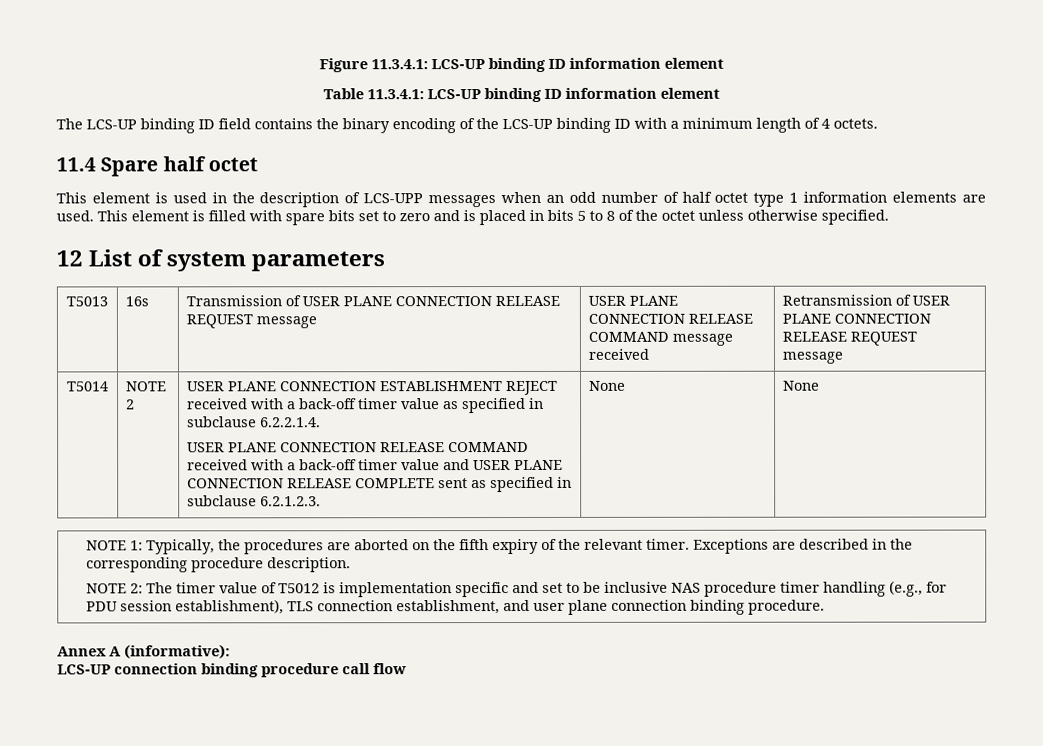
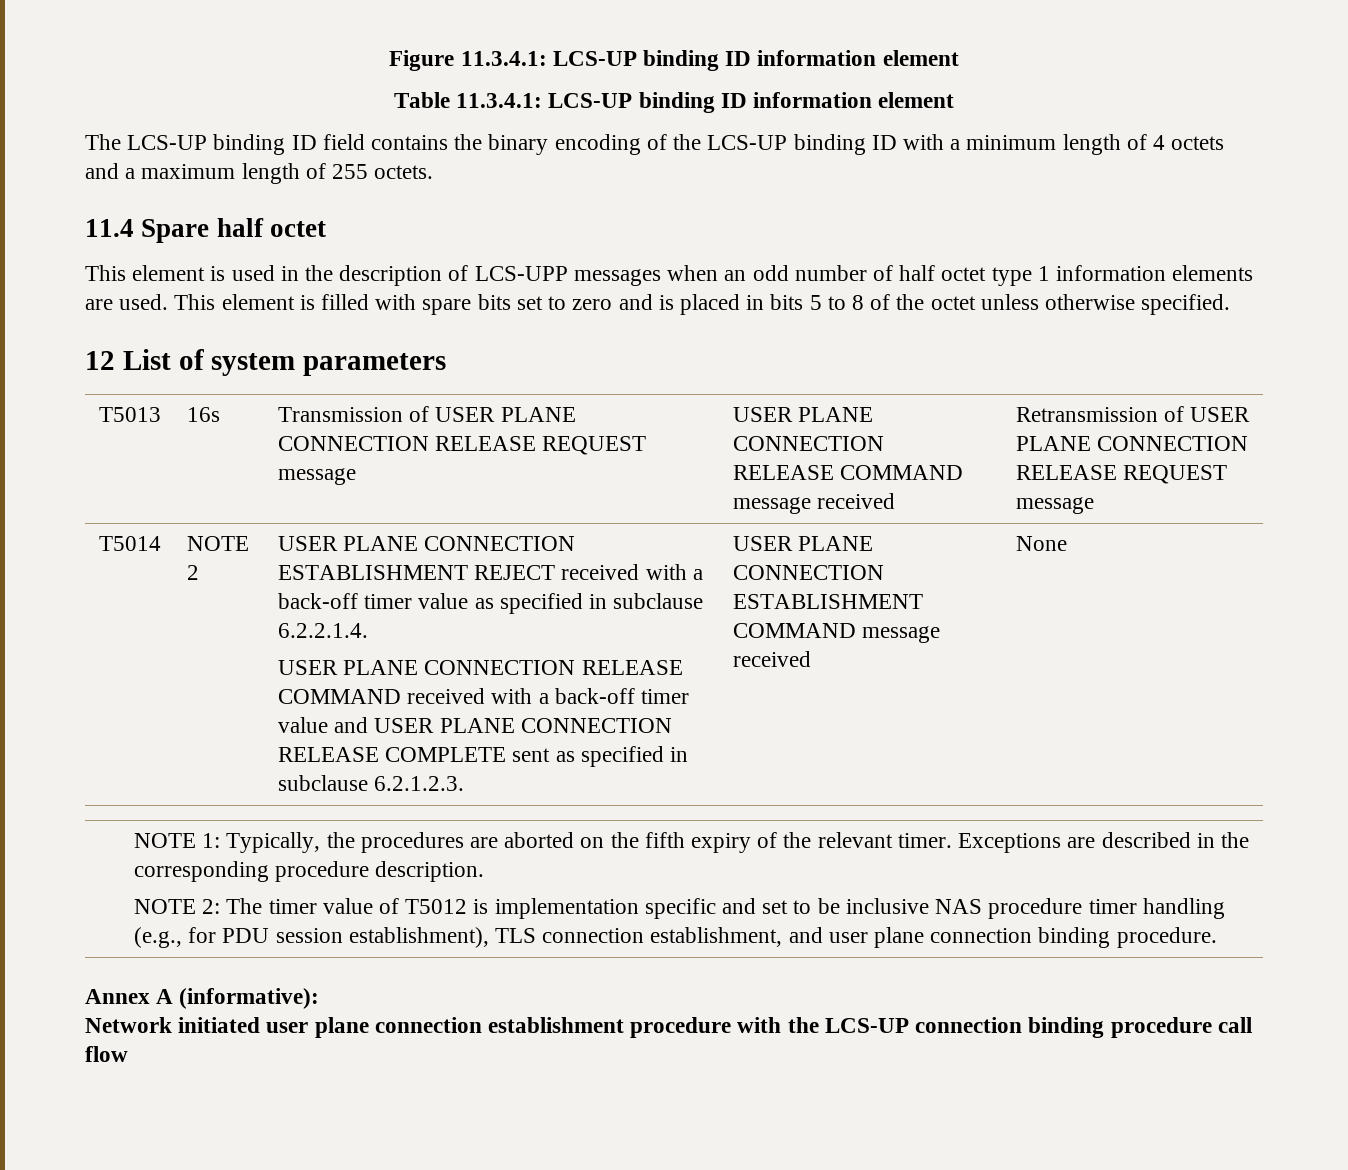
- The LCS-UP binding ID field contains the binary encoding of the LCS-UP binding ID with a minimum length of 4 octets.
+ The LCS-UP binding ID field contains the binary encoding of the LCS-UP binding ID with a minimum length of 4 octets and a maximum length of 255 octets.
- USER PLANE CONNECTION RELEASE COMMAND received with a back-off timer value and USER PLANE CONNECTION RELEASE COMPLETE sent as specified in subclause 6.2.1.2.3. | None
+ USER PLANE CONNECTION RELEASE COMMAND received with a back-off timer value and USER PLANE CONNECTION RELEASE COMPLETE sent as specified in subclause 6.2.1.2.3. | USER PLANE CONNECTION ESTABLISHMENT COMMAND message received
- LCS-UP connection binding procedure call flow
+ Network initiated user plane connection establishment procedure with the LCS-UP connection binding procedure call flow

